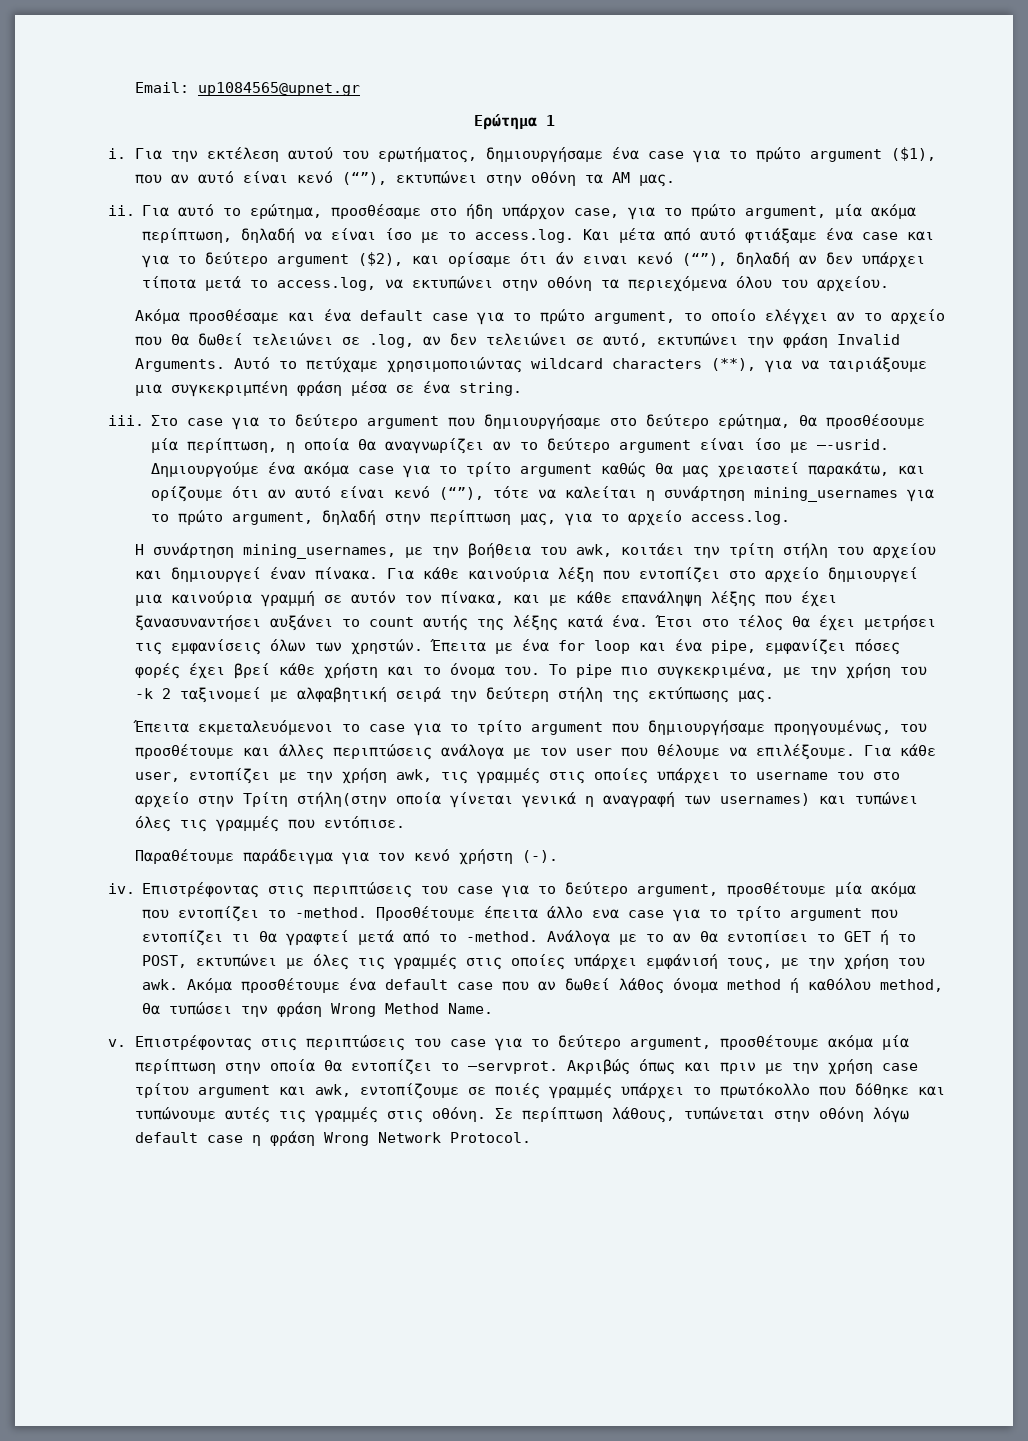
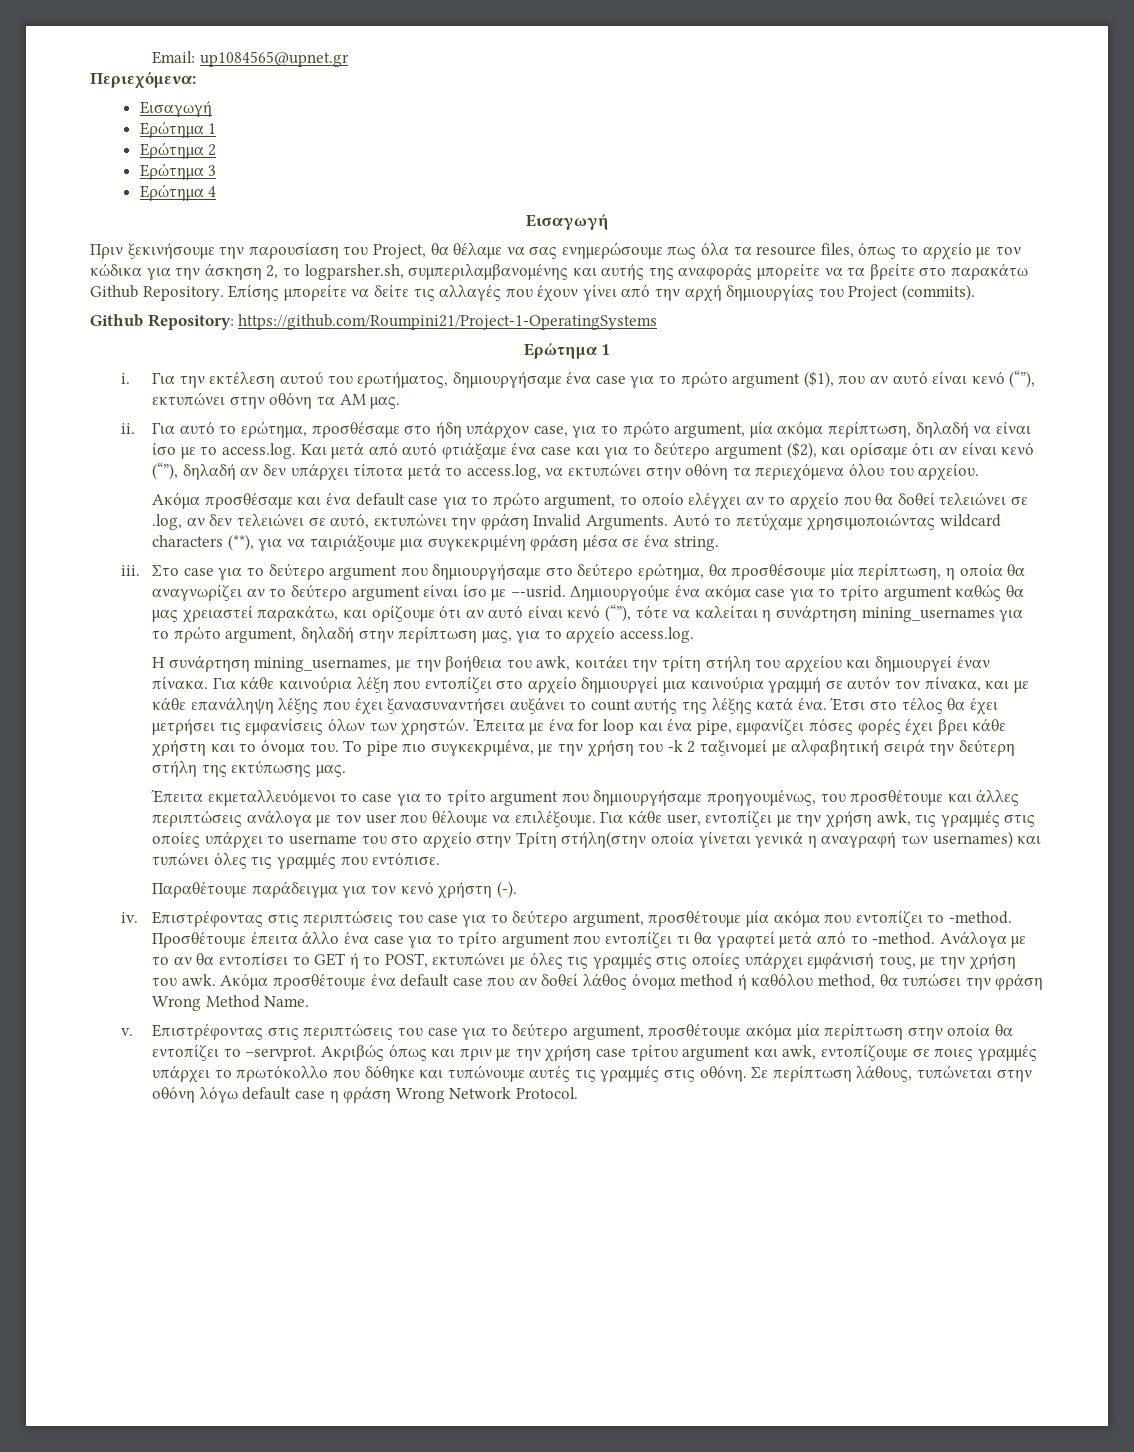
+ Περιεχόμενα:
+ Εισαγωγή
+ Ερώτημα 1
+ Ερώτημα 2
+ Ερώτημα 3
+ Ερώτημα 4
+ Εισαγωγή
+ Πριν ξεκινήσουμε την παρουσίαση του Project, θα θέλαμε να σας ενημερώσουμε πως όλα τα resource files, όπως το αρχείο με τον κώδικα για την άσκηση 2, το logparsher.sh, συμπεριλαμβανομένης και αυτής της αναφοράς μπορείτε να τα βρείτε στο παρακάτω Github Repository. Επίσης μπορείτε να δείτε τις αλλαγές που έχουν γίνει από την αρχή δημιουργίας του Project (commits).
+ Github Repository: https://github.com/Roumpini21/Project-1-OperatingSystems
- Για αυτό το ερώτημα, προσθέσαμε στο ήδη υπάρχον case, για το πρώτο argument, μία ακόμα περίπτωση, δηλαδή να είναι ίσο με το access.log. Και μέτα από αυτό φτιάξαμε ένα case και για το δεύτερο argument ($2), και ορίσαμε ότι άν ειναι κενό (“”), δηλαδή αν δεν υπάρχει τίποτα μετά το access.log, να εκτυπώνει στην οθόνη τα περιεχόμενα όλου του αρχείου.
+ Για αυτό το ερώτημα, προσθέσαμε στο ήδη υπάρχον case, για το πρώτο argument, μία ακόμα περίπτωση, δηλαδή να είναι ίσο με το access.log. Και μετά από αυτό φτιάξαμε ένα case και για το δεύτερο argument ($2), και ορίσαμε ότι αν είναι κενό (“”), δηλαδή αν δεν υπάρχει τίποτα μετά το access.log, να εκτυπώνει στην οθόνη τα περιεχόμενα όλου του αρχείου.
- Ακόμα προσθέσαμε και ένα default case για το πρώτο argument, το οποίο ελέγχει αν το αρχείο που θα δωθεί τελειώνει σε .log, αν δεν τελειώνει σε αυτό, εκτυπώνει την φράση Invalid Arguments.
+ Ακόμα προσθέσαμε και ένα default case για το πρώτο argument, το οποίο ελέγχει αν το αρχείο που θα δοθεί τελειώνει σε .log, αν δεν τελειώνει σε αυτό, εκτυπώνει την φράση Invalid Arguments.
- Αυτό το πετύχαμε χρησιμοποιώντας wildcard characters (**), για να ταιριάξουμε μια συγκεκριμπένη φράση μέσα σε ένα string.
+ Αυτό το πετύχαμε χρησιμοποιώντας wildcard characters (**), για να ταιριάξουμε μια συγκεκριμένη φράση μέσα σε ένα string.
- Έπειτα με ένα for loop και ένα pipe, εμφανίζει πόσες φορές έχει βρεί κάθε χρήστη και το όνομα του.
+ Έπειτα με ένα for loop και ένα pipe, εμφανίζει πόσες φορές έχει βρει κάθε χρήστη και το όνομα του.
- Έπειτα εκμεταλευόμενοι το case για το τρίτο argument που δημιουργήσαμε προηγουμένως, του προσθέτουμε και άλλες περιπτώσεις ανάλογα με τον user που θέλουμε να επιλέξουμε.
+ Έπειτα εκμεταλλευόμενοι το case για το τρίτο argument που δημιουργήσαμε προηγουμένως, του προσθέτουμε και άλλες περιπτώσεις ανάλογα με τον user που θέλουμε να επιλέξουμε.
- Προσθέτουμε έπειτα άλλο ενα case για το τρίτο argument που εντοπίζει τι θα γραφτεί μετά από το -method.
+ Προσθέτουμε έπειτα άλλο ένα case για το τρίτο argument που εντοπίζει τι θα γραφτεί μετά από το -method.
- Ακόμα προσθέτουμε ένα default case που αν δωθεί λάθος όνομα method ή καθόλου method, θα τυπώσει την φράση Wrong Method Name.
+ Ακόμα προσθέτουμε ένα default case που αν δοθεί λάθος όνομα method ή καθόλου method, θα τυπώσει την φράση Wrong Method Name.
- Ακριβώς όπως και πριν με την χρήση case τρίτου argument και awk, εντοπίζουμε σε ποιές γραμμές υπάρχει το πρωτόκολλο που δόθηκε και τυπώνουμε αυτές τις γραμμές στις οθόνη.
+ Ακριβώς όπως και πριν με την χρήση case τρίτου argument και awk, εντοπίζουμε σε ποιες γραμμές υπάρχει το πρωτόκολλο που δόθηκε και τυπώνουμε αυτές τις γραμμές στις οθόνη.

